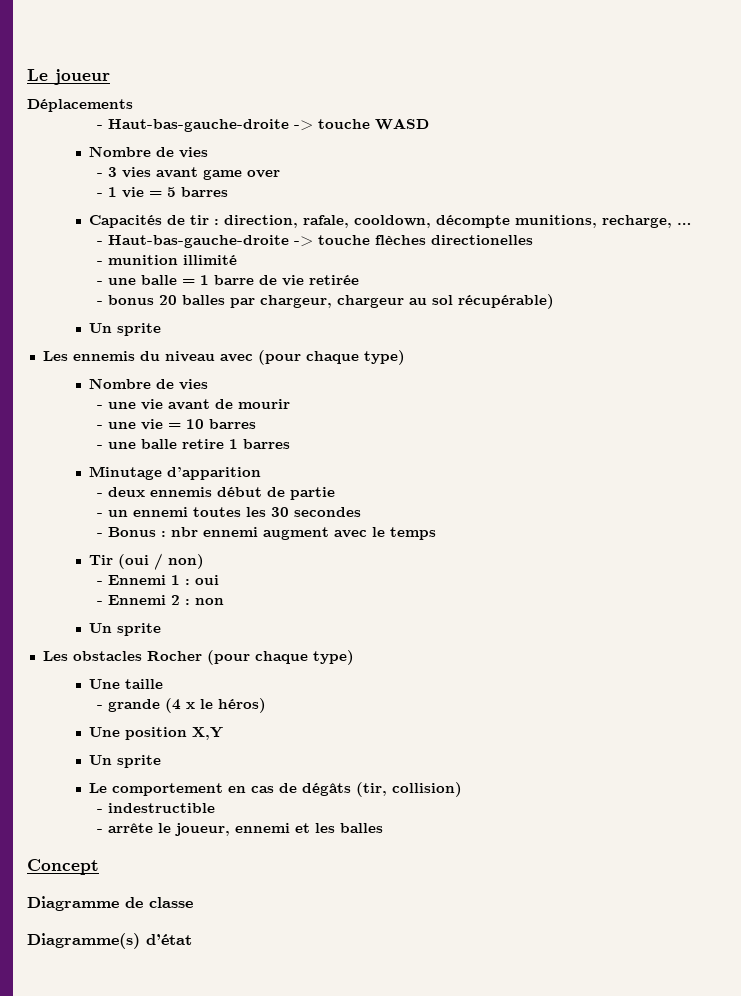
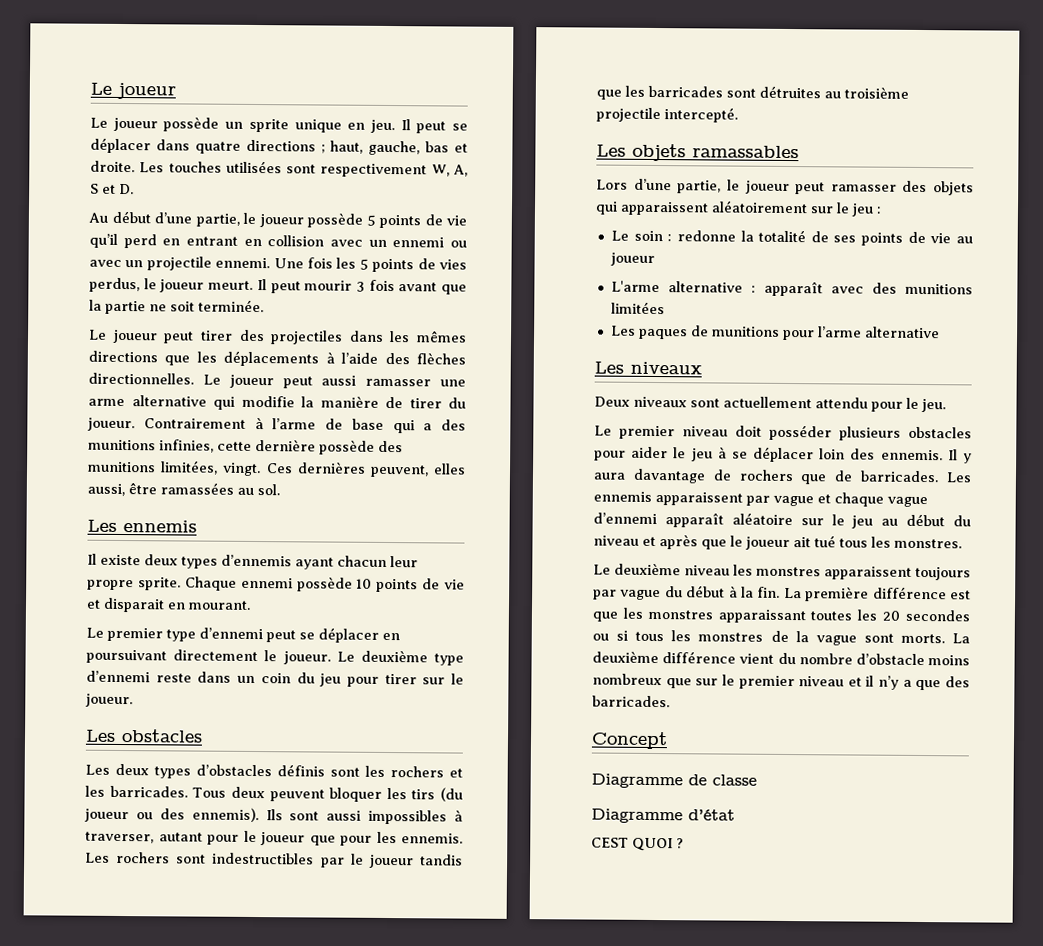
- Déplacements
- - Haut-bas-gauche-droite -> touche WASD
- Nombre de vies
- - 3 vies avant game over
- - 1 vie = 5 barres
- Capacités de tir : direction, rafale, cooldown, décompte munitions, recharge, …
- - Haut-bas-gauche-droite -> touche flèches directionelles
- - munition illimité
- - une balle = 1 barre de vie retirée
- - bonus 20 balles par chargeur, chargeur au sol récupérable)
- Un sprite
- Les ennemis du niveau avec (pour chaque type)
- Nombre de vies
- - une vie avant de mourir
- - une vie = 10 barres
- - une balle retire 1 barres
- Minutage d’apparition
- - deux ennemis début de partie
- - un ennemi toutes les 30 secondes
- - Bonus : nbr ennemi augment avec le temps
- Tir (oui / non)
- - Ennemi 1 : oui
- - Ennemi 2 : non
- Un sprite
- Les obstacles Rocher (pour chaque type)
- Une taille
- - grande (4 x le héros)
- Une position X,Y
- Un sprite
- Le comportement en cas de dégâts (tir, collision)
- - indestructible
- - arrête le joueur, ennemi et les balles
+ Le joueur possède un sprite unique en jeu. Il peut se déplacer dans quatre directions ; haut, gauche, bas et droite. Les touches utilisées sont respectivement W, A, S et D.
+ Au début d’une partie, le joueur possède 5 points de vie qu’il perd en entrant en collision avec un ennemi ou avec un projectile ennemi. Une fois les 5 points de vies perdus, le joueur meurt. Il peut mourir 3 fois avant que la partie ne soit terminée.
+ Le joueur peut tirer des projectiles dans les mêmes directions que les déplacements à l’aide des flèches directionnelles. Le joueur peut aussi ramasser une arme alternative qui modifie la manière de tirer du joueur. Contrairement à l’arme de base qui a des munitions infinies, cette dernière possède des munitions limitées, vingt. Ces dernières peuvent, elles aussi, être ramassées au sol.
+ Les ennemis
+ Il existe deux types d’ennemis ayant chacun leur propre sprite. Chaque ennemi possède 10 points de vie et disparait en mourant.
+ Le premier type d’ennemi peut se déplacer en poursuivant directement le joueur. Le deuxième type d’ennemi reste dans un coin du jeu pour tirer sur le joueur.
+ Les obstacles
+ Les deux types d’obstacles définis sont les rochers et les barricades. Tous deux peuvent bloquer les tirs (du joueur ou des ennemis). Ils sont aussi impossibles à traverser, autant pour le joueur que pour les ennemis. Les rochers sont indestructibles par le joueur tandis que les barricades sont détruites au troisième projectile intercepté.
+ Les objets ramassables
+ Lors d’une partie, le joueur peut ramasser des objets qui apparaissent aléatoirement sur le jeu :
+ Le soin : redonne la totalité de ses points de vie au joueur
+ L'arme alternative : apparaît avec des munitions limitées
+ Les paques de munitions pour l’arme alternative
+ Les niveaux
+ Deux niveaux sont actuellement attendu pour le jeu.
+ Le premier niveau doit posséder plusieurs obstacles pour aider le jeu à se déplacer loin des ennemis. Il y aura davantage de rochers que de barricades. Les ennemis apparaissent par vague et chaque vague d’ennemi apparaît aléatoire sur le jeu au début du niveau et après que le joueur ait tué tous les monstres.
+ Le deuxième niveau les monstres apparaissent toujours par vague du début à la fin. La première différence est que les monstres apparaissant toutes les 20 secondes ou si tous les monstres de la vague sont morts. La deuxième différence vient du nombre d’obstacle moins nombreux que sur le premier niveau et il n’y a que des barricades.
- Diagramme(s) d’état
+ Diagramme d’état
+ CEST QUOI ?

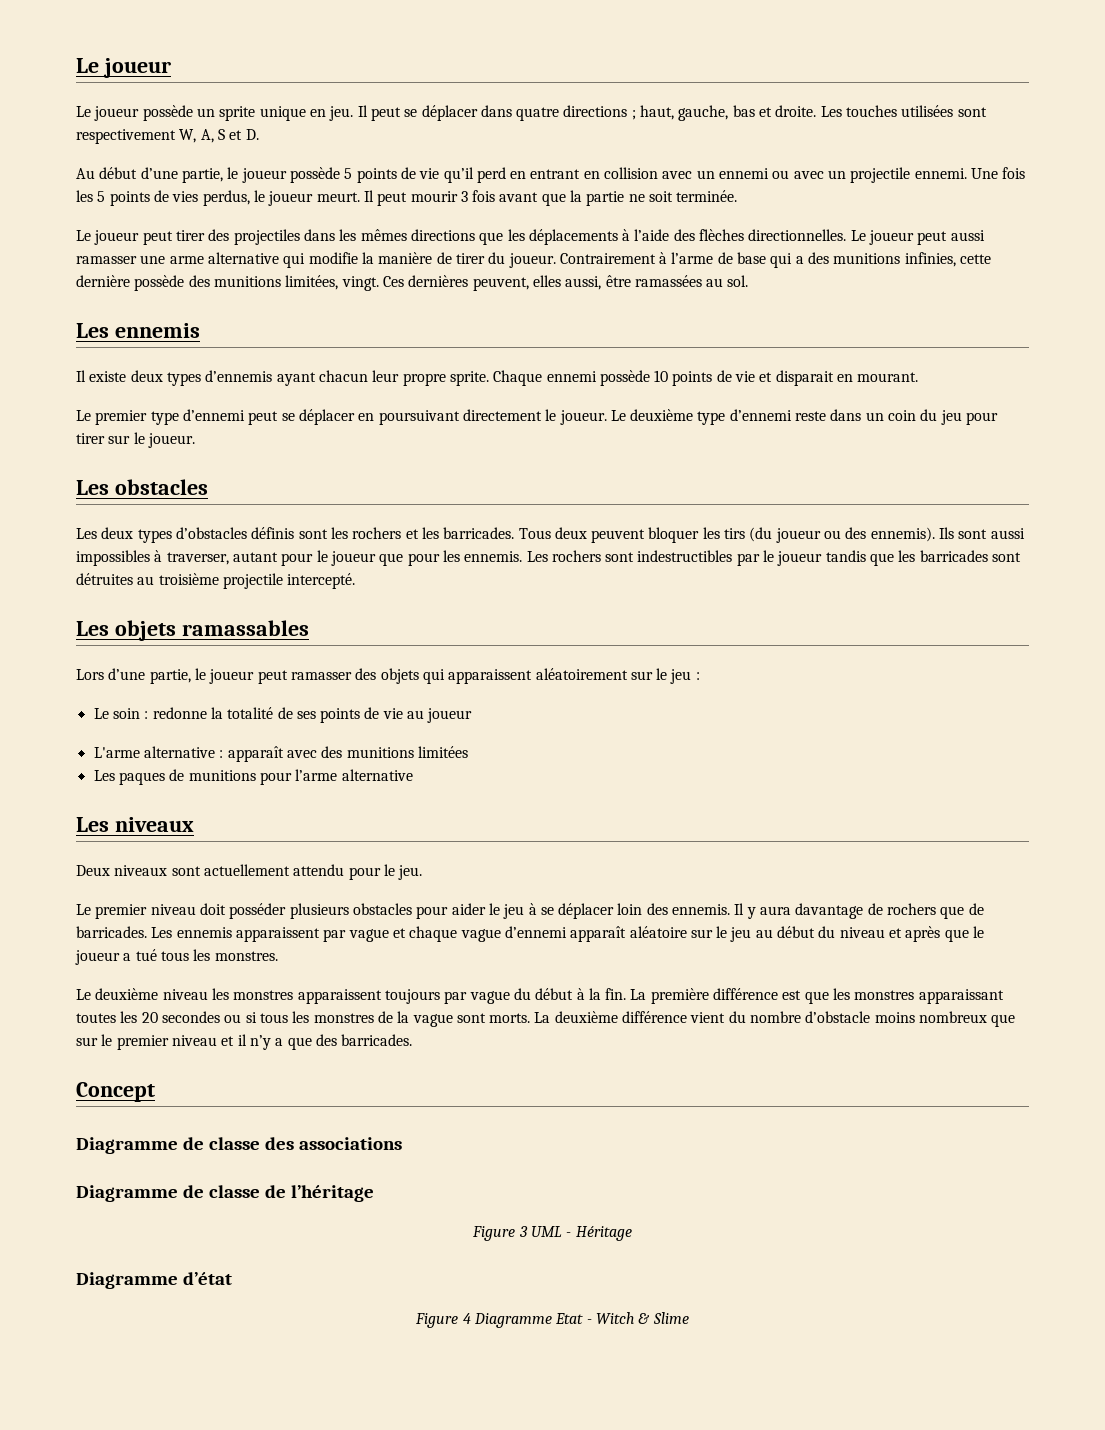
- Les ennemis apparaissent par vague et chaque vague d’ennemi apparaît aléatoire sur le jeu au début du niveau et après que le joueur ait tué tous les monstres.
+ Les ennemis apparaissent par vague et chaque vague d’ennemi apparaît aléatoire sur le jeu au début du niveau et après que le joueur a tué tous les monstres.
- Diagramme de classe
+ Diagramme de classe des associations
+ Diagramme de classe de l’héritage
+ Figure 3 UML - Héritage
  Diagramme d’état
- CEST QUOI ?
+ Figure 4 Diagramme Etat - Witch & Slime

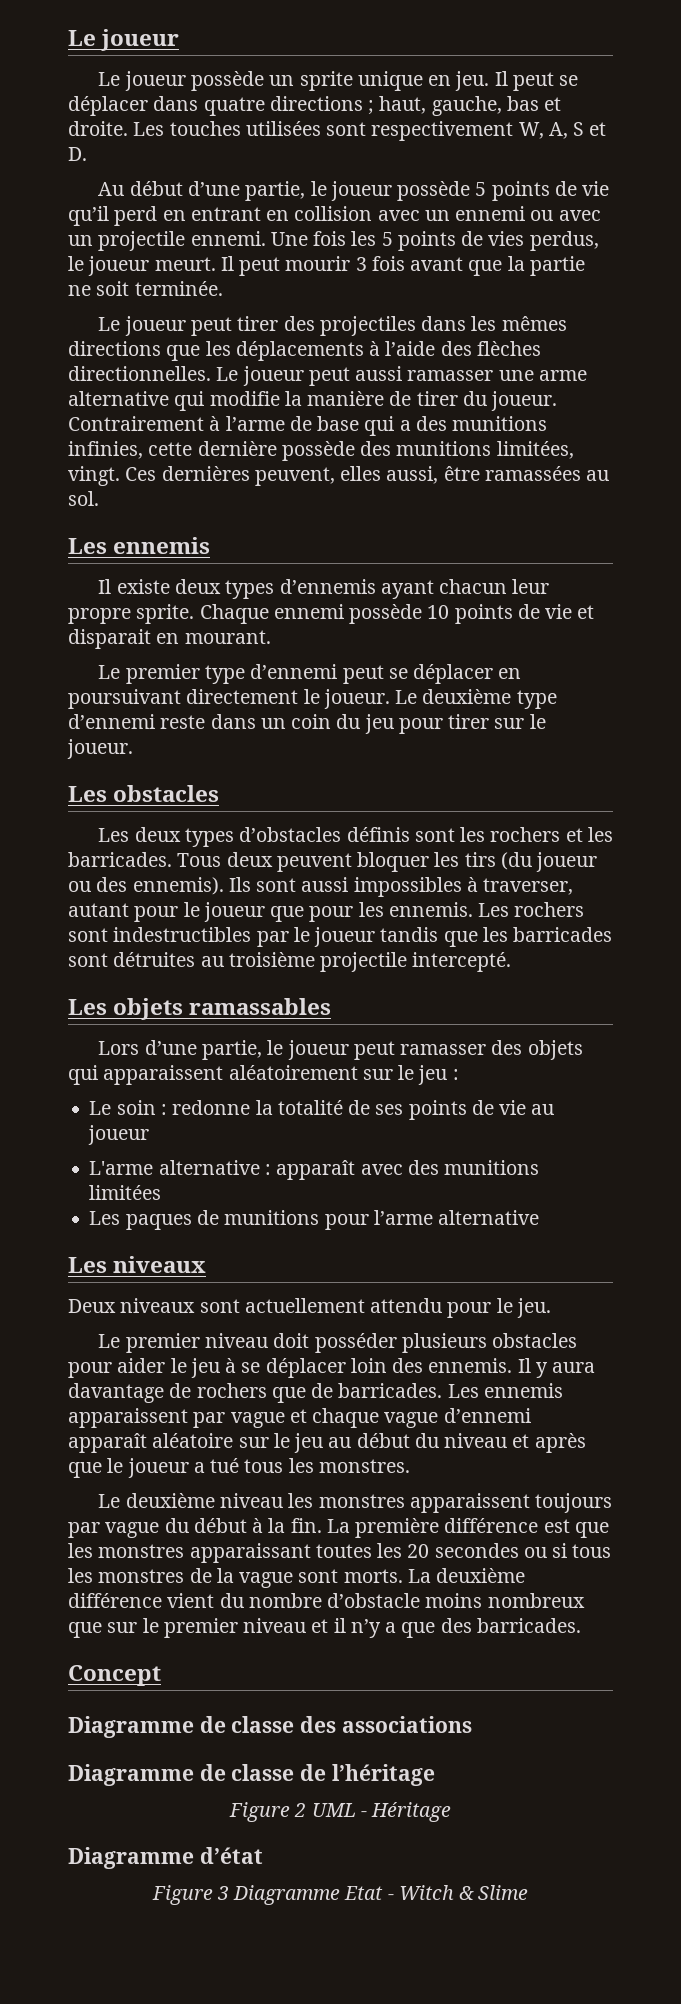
- Figure 3 UML - Héritage
+ Figure 2 UML - Héritage
- Figure 4 Diagramme Etat - Witch & Slime
+ Figure 3 Diagramme Etat - Witch & Slime

